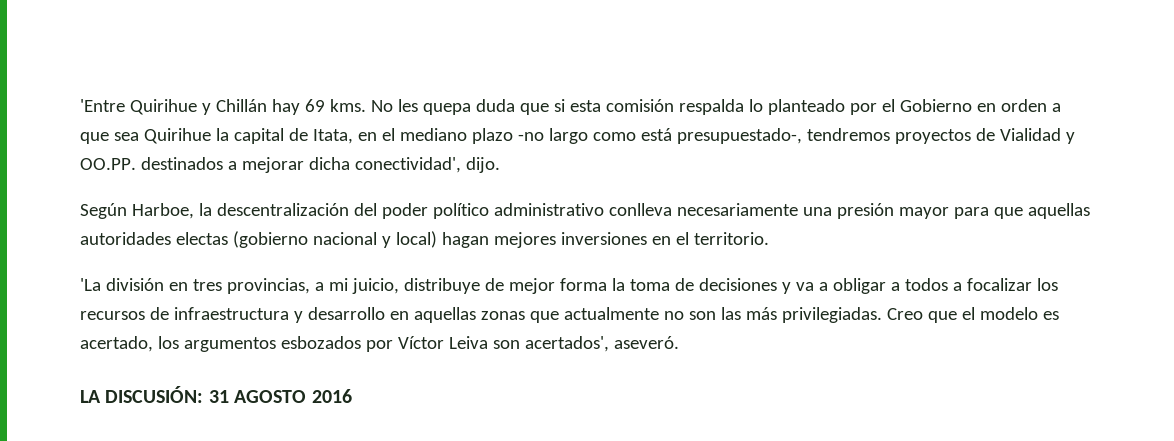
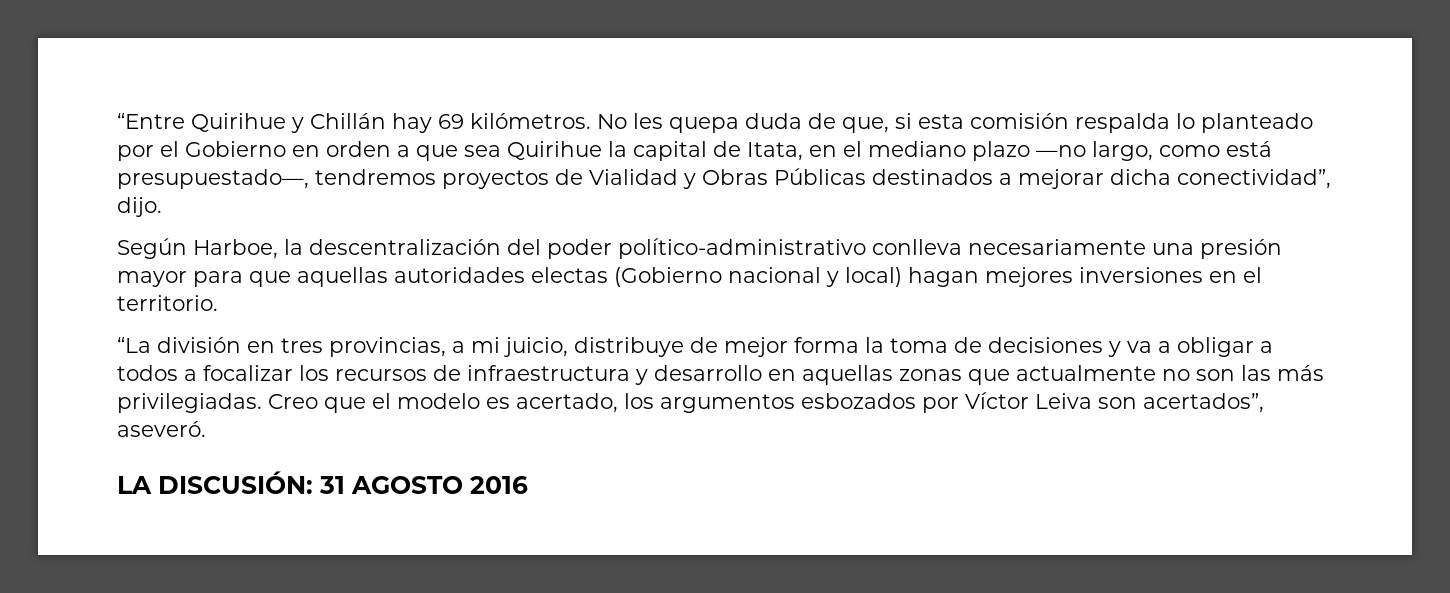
- 'Entre Quirihue y Chillán hay 69 kms.
+ “Entre Quirihue y Chillán hay 69 kilómetros.
- No les quepa duda que si esta comisión respalda lo planteado por el Gobierno en orden a que sea Quirihue la capital de Itata, en el mediano plazo -no largo como está presupuestado-, tendremos proyectos de Vialidad y OO.PP. destinados a mejorar dicha conectividad', dijo.
+ No les quepa duda de que, si esta comisión respalda lo planteado por el Gobierno en orden a que sea Quirihue la capital de Itata, en el mediano plazo —no largo, como está presupuestado—, tendremos proyectos de Vialidad y Obras Públicas destinados a mejorar dicha conectividad”, dijo.
- Según Harboe, la descentralización del poder político administrativo conlleva necesariamente una presión mayor para que aquellas autoridades electas (gobierno nacional y local) hagan mejores inversiones en el territorio.
+ Según Harboe, la descentralización del poder político-administrativo conlleva necesariamente una presión mayor para que aquellas autoridades electas (Gobierno nacional y local) hagan mejores inversiones en el territorio.
- 'La división en tres provincias, a mi juicio, distribuye de mejor forma la toma de decisiones y va a obligar a todos a focalizar los recursos de infraestructura y desarrollo en aquellas zonas que actualmente no son las más privilegiadas.
+ “La división en tres provincias, a mi juicio, distribuye de mejor forma la toma de decisiones y va a obligar a todos a focalizar los recursos de infraestructura y desarrollo en aquellas zonas que actualmente no son las más privilegiadas.
- Creo que el modelo es acertado, los argumentos esbozados por Víctor Leiva son acertados', aseveró.
+ Creo que el modelo es acertado, los argumentos esbozados por Víctor Leiva son acertados”, aseveró.

